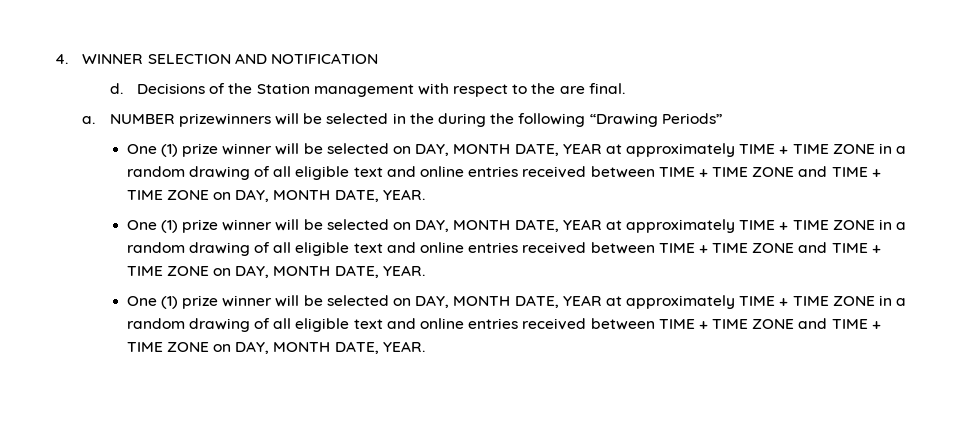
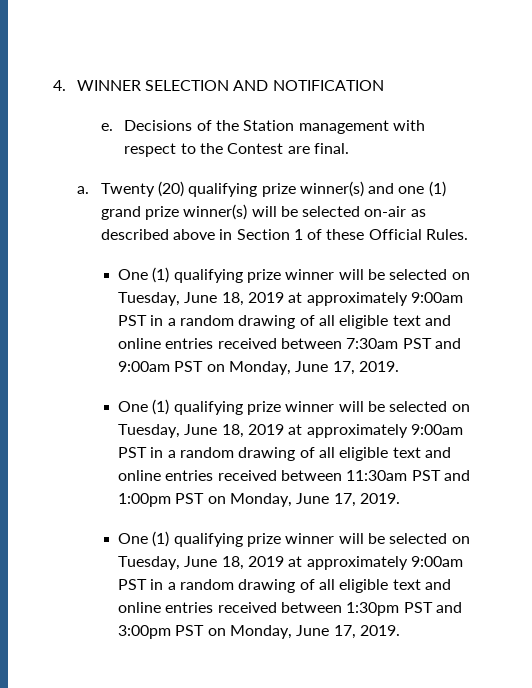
- d.
+ e.
- Decisions of the Station management with respect to the are final.
+ Decisions of the Station management with respect to the Contest are final.
- NUMBER prizewinners will be selected in the during the following “Drawing Periods”
- One (1) prize winner will be selected on DAY, MONTH DATE, YEAR at approximately TIME + TIME ZONE in a random drawing of all eligible text and online entries received between TIME + TIME ZONE and TIME + TIME ZONE on DAY, MONTH DATE, YEAR.
- One (1) prize winner will be selected on DAY, MONTH DATE, YEAR at approximately TIME + TIME ZONE in a random drawing of all eligible text and online entries received between TIME + TIME ZONE and TIME + TIME ZONE on DAY, MONTH DATE, YEAR.
- One (1) prize winner will be selected on DAY, MONTH DATE, YEAR at approximately TIME + TIME ZONE in a random drawing of all eligible text and online entries received between TIME + TIME ZONE and TIME + TIME ZONE on DAY, MONTH DATE, YEAR.
+ Twenty (20) qualifying prize winner(s) and one (1) grand prize winner(s) will be selected on-air as described above in Section 1 of these Official Rules.
+ One (1) qualifying prize winner will be selected on Tuesday, June 18, 2019 at approximately 9:00am PST in a random drawing of all eligible text and online entries received between 7:30am PST and 9:00am PST on Monday, June 17, 2019.
+ One (1) qualifying prize winner will be selected on Tuesday, June 18, 2019 at approximately 9:00am PST in a random drawing of all eligible text and online entries received between 11:30am PST and 1:00pm PST on Monday, June 17, 2019.
+ One (1) qualifying prize winner will be selected on Tuesday, June 18, 2019 at approximately 9:00am PST in a random drawing of all eligible text and online entries received between 1:30pm PST and 3:00pm PST on Monday, June 17, 2019.

